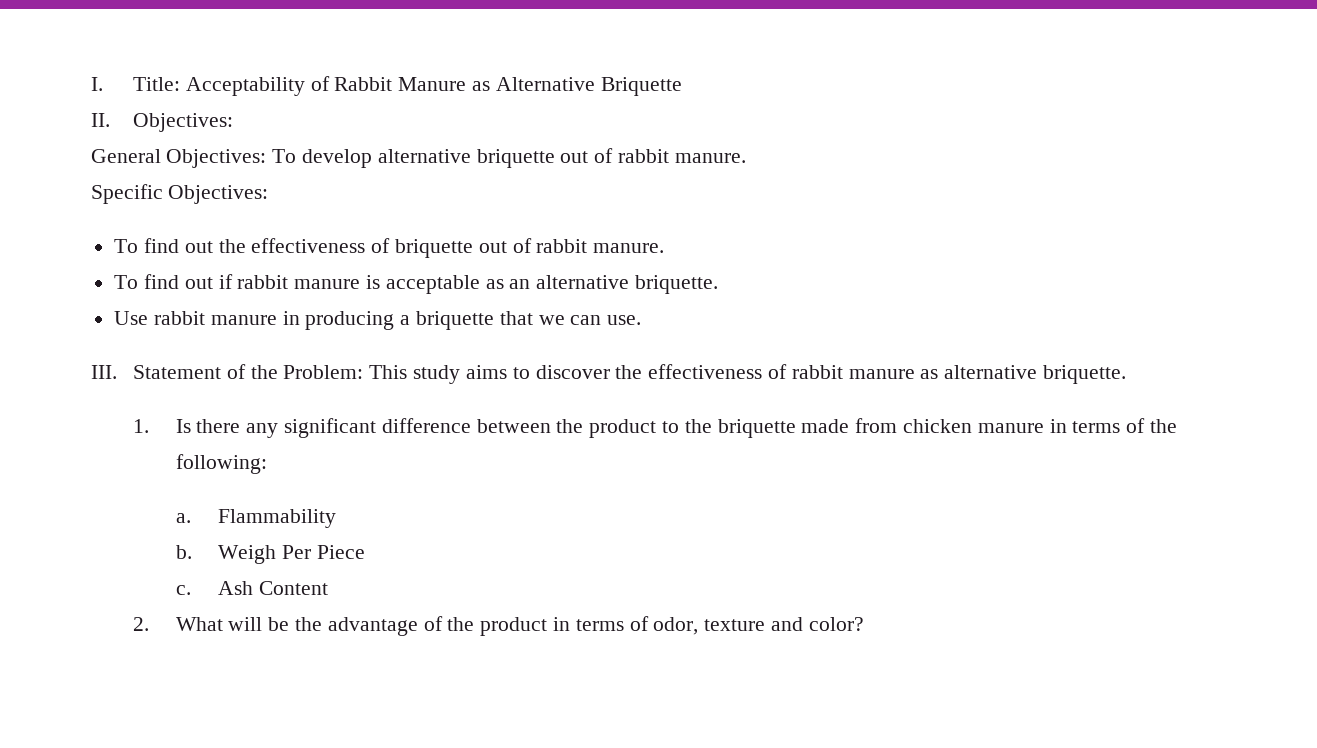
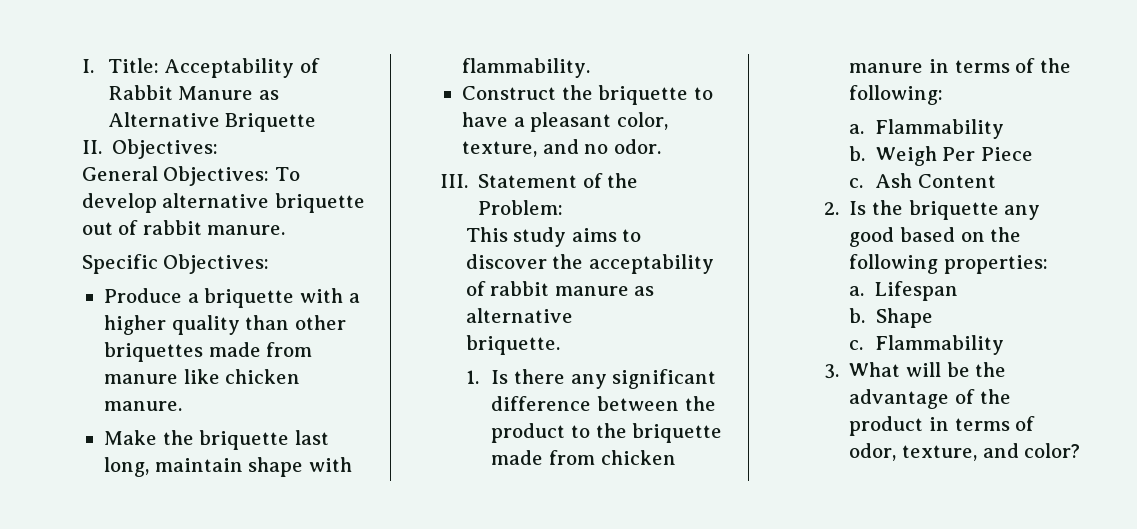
- To find out the effectiveness of briquette out of rabbit manure.
- To find out if rabbit manure is acceptable as an alternative briquette.
- Use rabbit manure in producing a briquette that we can use.
+ Produce a briquette with a higher quality than other briquettes made from manure like chicken manure.
+ Make the briquette last long, maintain shape with flammability.
+ Construct the briquette to have a pleasant color, texture, and no odor.
- III. Statement of the Problem: This study aims to discover the effectiveness of rabbit manure as alternative briquette.
+ III. Statement of the Problem:
+ This study aims to discover the acceptability of rabbit manure as alternative
+ briquette.
- 2. What will be the advantage of the product in terms of odor, texture and color?
+ 2. Is the briquette any good based on the following properties:
+ a. Lifespan
+ b. Shape
+ c. Flammability
+ 3. What will be the advantage of the product in terms of odor, texture, and color?

